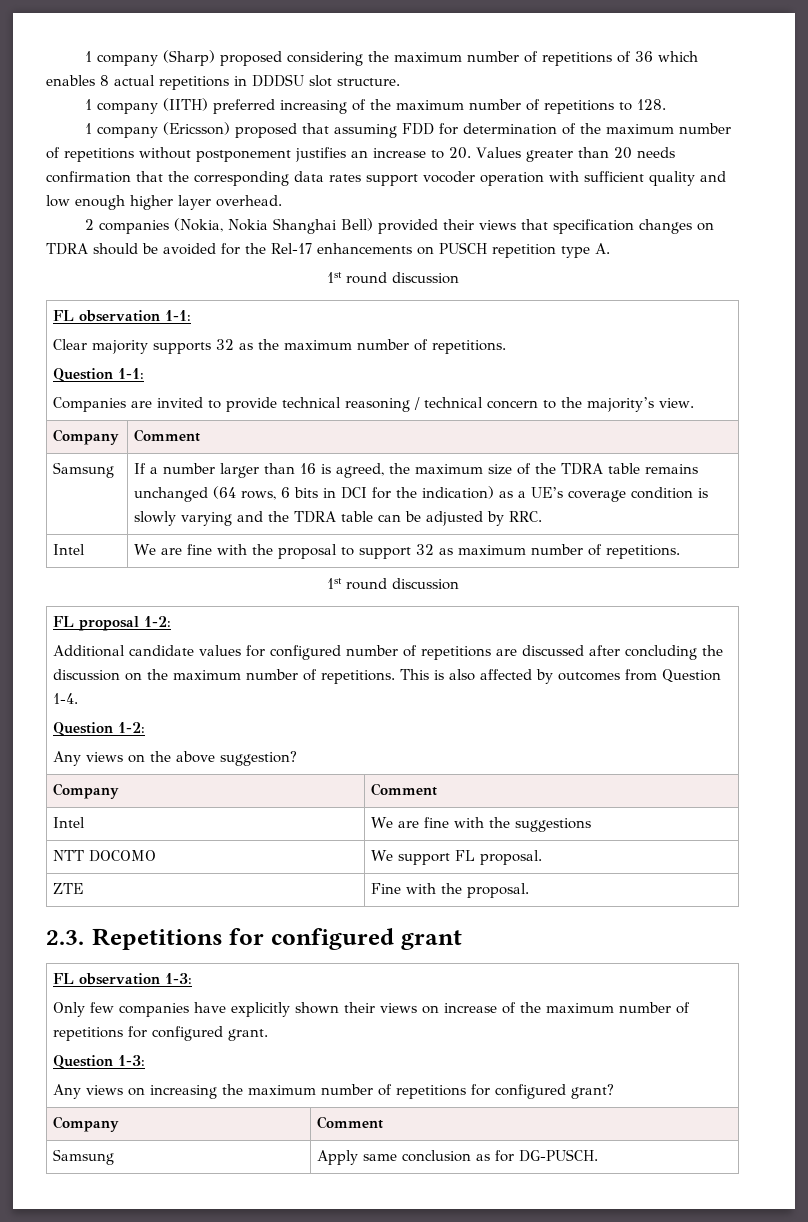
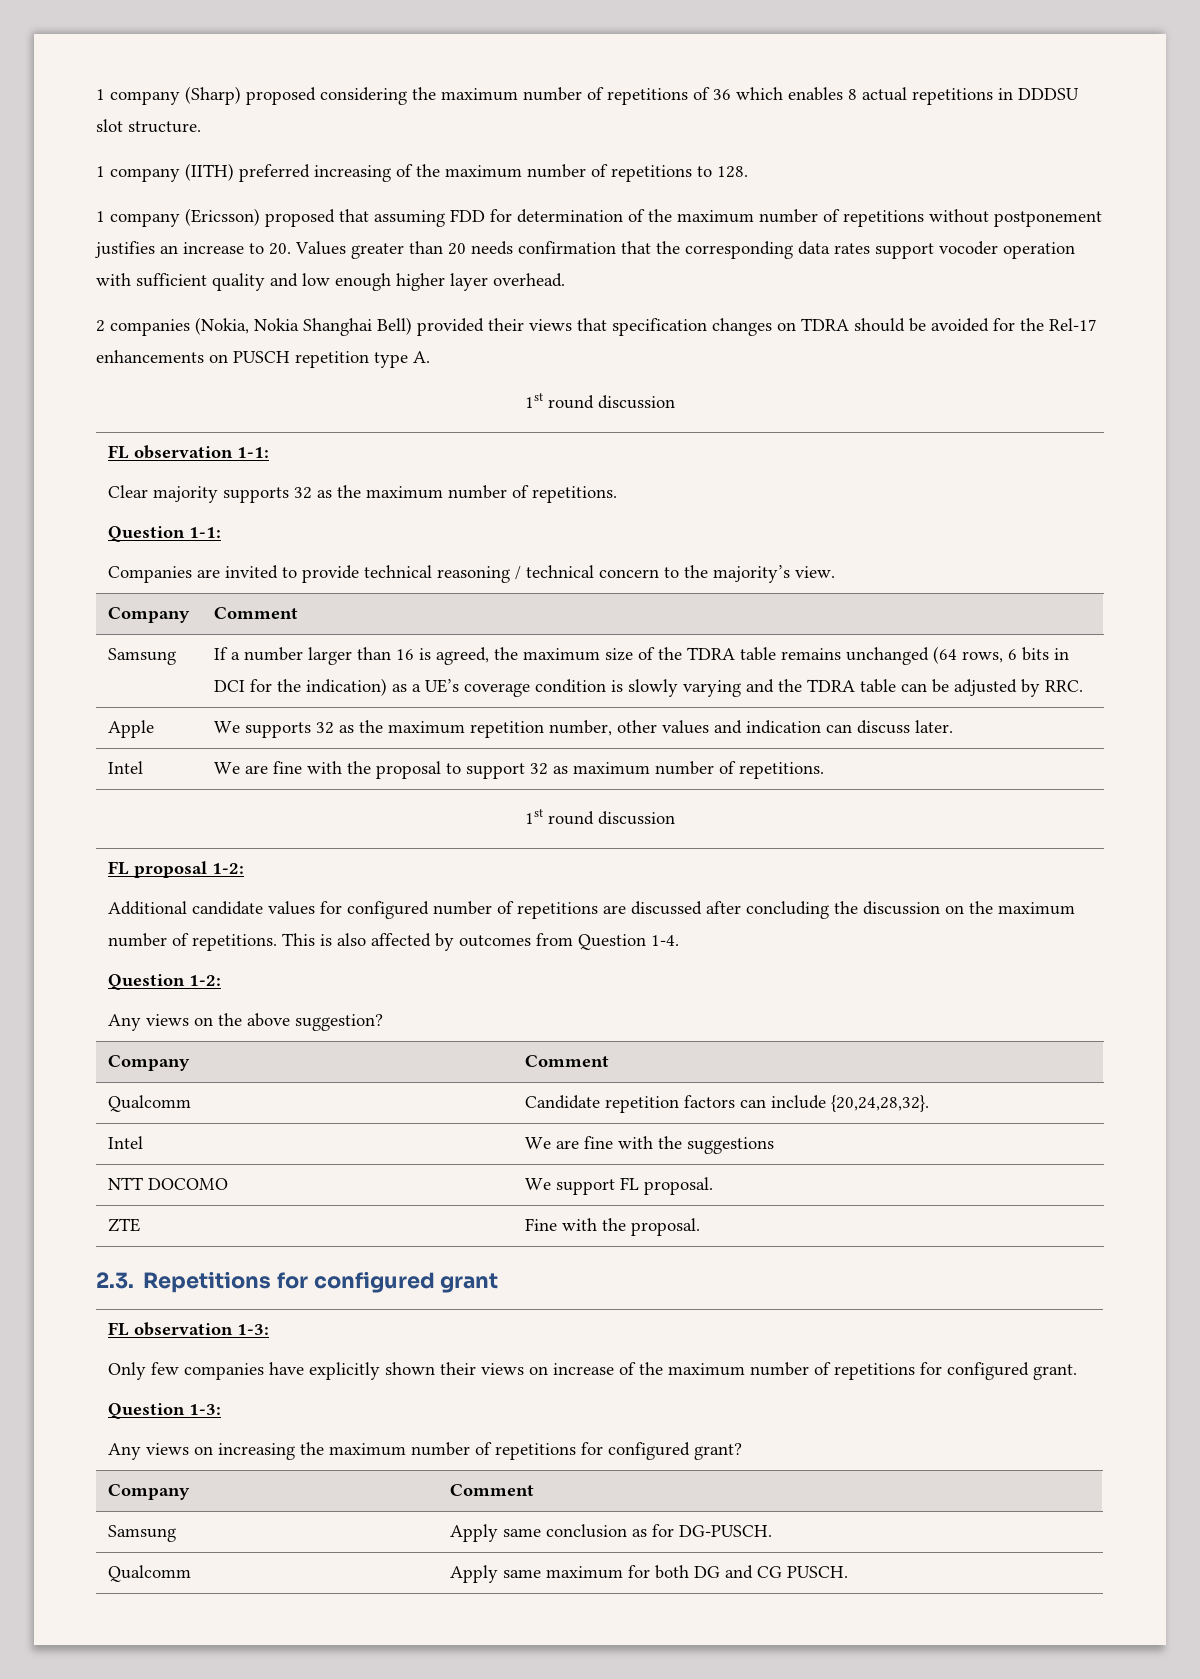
+ Apple | We supports 32 as the maximum repetition number, other values and indication can discuss later.
+ Qualcomm | Candidate repetition factors can include {20,24,28,32}.
+ Qualcomm | Apply same maximum for both DG and CG PUSCH.

